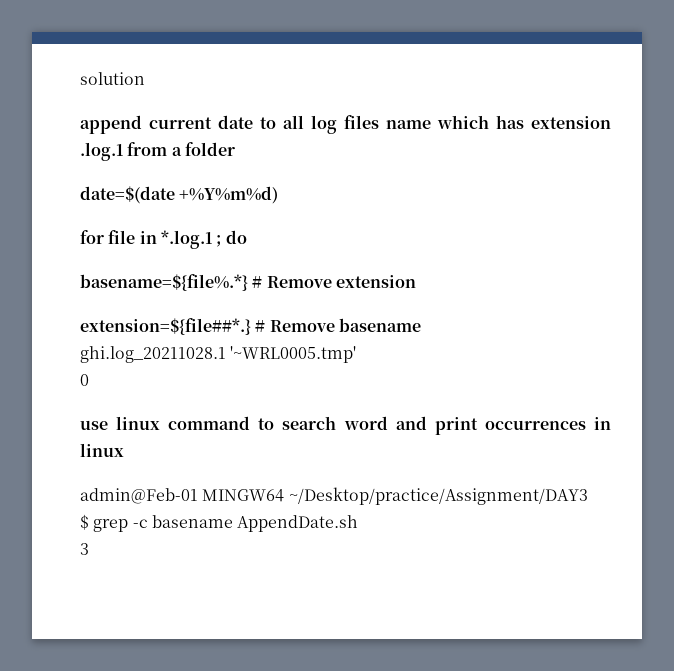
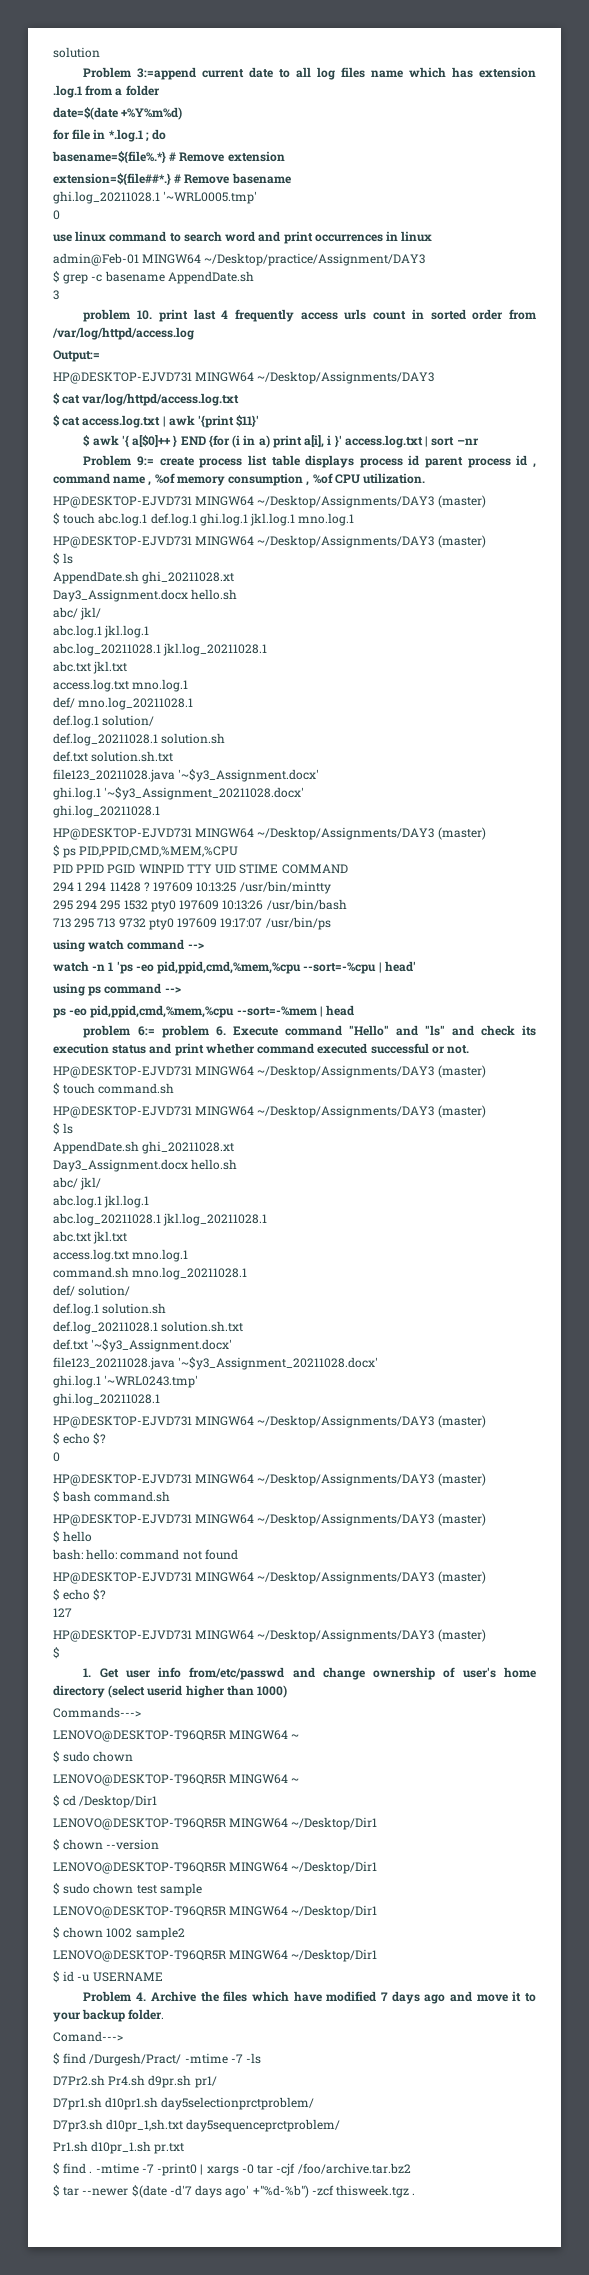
- append current date to all log files name which has extension .log.1 from a folder
+ Problem 3:=append current date to all log files name which has extension .log.1 from a folder
+ problem 10. print last 4 frequently access urls count in sorted order from /var/log/httpd/access.log
+ Output:=
+ HP@DESKTOP-EJVD731 MINGW64 ~/Desktop/Assignments/DAY3
+ $ cat var/log/httpd/access.log.txt
+ $ cat access.log.txt | awk '{print $11}'
+ $ awk '{ a[$0]++ } END {for (i in a) print a[i], i }' access.log.txt | sort –nr
+ Problem 9:= create process list table displays process id parent process id , command name , %of memory consumption , %of CPU utilization.
+ HP@DESKTOP-EJVD731 MINGW64 ~/Desktop/Assignments/DAY3 (master)
+ $ touch abc.log.1 def.log.1 ghi.log.1 jkl.log.1 mno.log.1
+ HP@DESKTOP-EJVD731 MINGW64 ~/Desktop/Assignments/DAY3 (master)
+ $ ls
+ AppendDate.sh ghi_20211028.xt
+ Day3_Assignment.docx hello.sh
+ abc/ jkl/
+ abc.log.1 jkl.log.1
+ abc.log_20211028.1 jkl.log_20211028.1
+ abc.txt jkl.txt
+ access.log.txt mno.log.1
+ def/ mno.log_20211028.1
+ def.log.1 solution/
+ def.log_20211028.1 solution.sh
+ def.txt solution.sh.txt
+ file123_20211028.java '~$y3_Assignment.docx'
+ ghi.log.1 '~$y3_Assignment_20211028.docx'
+ ghi.log_20211028.1
+ HP@DESKTOP-EJVD731 MINGW64 ~/Desktop/Assignments/DAY3 (master)
+ $ ps PID,PPID,CMD,%MEM,%CPU
+ PID PPID PGID WINPID TTY UID STIME COMMAND
+ 294 1 294 11428 ? 197609 10:13:25 /usr/bin/mintty
+ 295 294 295 1532 pty0 197609 10:13:26 /usr/bin/bash
+ 713 295 713 9732 pty0 197609 19:17:07 /usr/bin/ps
+ using watch command -->
+ watch -n 1 'ps -eo pid,ppid,cmd,%mem,%cpu --sort=-%cpu | head'
+ using ps command -->
+ ps -eo pid,ppid,cmd,%mem,%cpu --sort=-%mem | head
+ problem 6:= problem 6. Execute command "Hello" and "ls" and check its execution status and print whether command executed successful or not.
+ HP@DESKTOP-EJVD731 MINGW64 ~/Desktop/Assignments/DAY3 (master)
+ $ touch command.sh
+ HP@DESKTOP-EJVD731 MINGW64 ~/Desktop/Assignments/DAY3 (master)
+ $ ls
+ AppendDate.sh ghi_20211028.xt
+ Day3_Assignment.docx hello.sh
+ abc/ jkl/
+ abc.log.1 jkl.log.1
+ abc.log_20211028.1 jkl.log_20211028.1
+ abc.txt jkl.txt
+ access.log.txt mno.log.1
+ command.sh mno.log_20211028.1
+ def/ solution/
+ def.log.1 solution.sh
+ def.log_20211028.1 solution.sh.txt
+ def.txt '~$y3_Assignment.docx'
+ file123_20211028.java '~$y3_Assignment_20211028.docx'
+ ghi.log.1 '~WRL0243.tmp'
+ ghi.log_20211028.1
+ HP@DESKTOP-EJVD731 MINGW64 ~/Desktop/Assignments/DAY3 (master)
+ $ echo $?
+ 0
+ HP@DESKTOP-EJVD731 MINGW64 ~/Desktop/Assignments/DAY3 (master)
+ $ bash command.sh
+ HP@DESKTOP-EJVD731 MINGW64 ~/Desktop/Assignments/DAY3 (master)
+ $ hello
+ bash: hello: command not found
+ HP@DESKTOP-EJVD731 MINGW64 ~/Desktop/Assignments/DAY3 (master)
+ $ echo $?
+ 127
+ HP@DESKTOP-EJVD731 MINGW64 ~/Desktop/Assignments/DAY3 (master)
+ $
+ 1. Get user info from/etc/passwd and change ownership of user's home directory (select userid higher than 1000)
+ Commands--->
+ LENOVO@DESKTOP-T96QR5R MINGW64 ~
+ $ sudo chown
+ LENOVO@DESKTOP-T96QR5R MINGW64 ~
+ $ cd /Desktop/Dir1
+ LENOVO@DESKTOP-T96QR5R MINGW64 ~/Desktop/Dir1
+ $ chown --version
+ LENOVO@DESKTOP-T96QR5R MINGW64 ~/Desktop/Dir1
+ $ sudo chown test sample
+ LENOVO@DESKTOP-T96QR5R MINGW64 ~/Desktop/Dir1
+ $ chown 1002 sample2
+ LENOVO@DESKTOP-T96QR5R MINGW64 ~/Desktop/Dir1
+ $ id -u USERNAME
+ Problem 4. Archive the files which have modified 7 days ago and move it to your backup folder.
+ Comand--->
+ $ find /Durgesh/Pract/ -mtime -7 -ls
+ D7Pr2.sh Pr4.sh d9pr.sh pr1/
+ D7pr1.sh d10pr1.sh day5selectionprctproblem/
+ D7pr3.sh d10pr_1,sh.txt day5sequenceprctproblem/
+ Pr1.sh d10pr_1.sh pr.txt
+ $ find . -mtime -7 -print0 | xargs -0 tar -cjf /foo/archive.tar.bz2
+ $ tar --newer $(date -d'7 days ago' +"%d-%b") -zcf thisweek.tgz .

